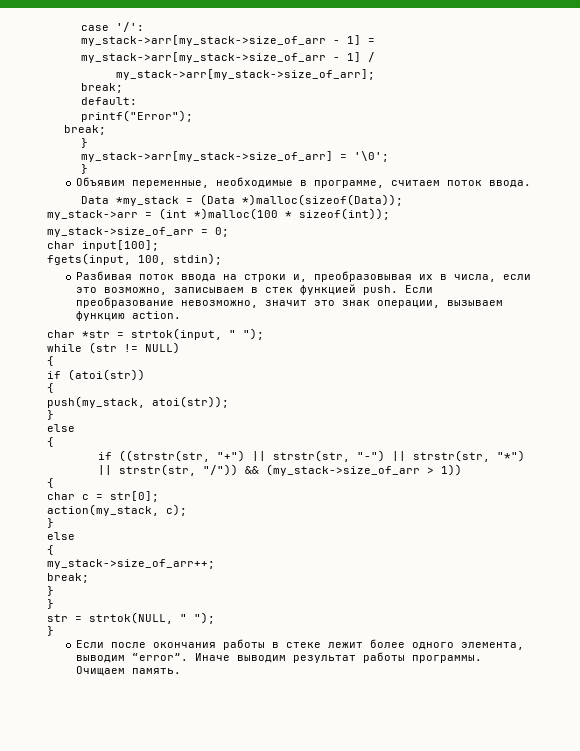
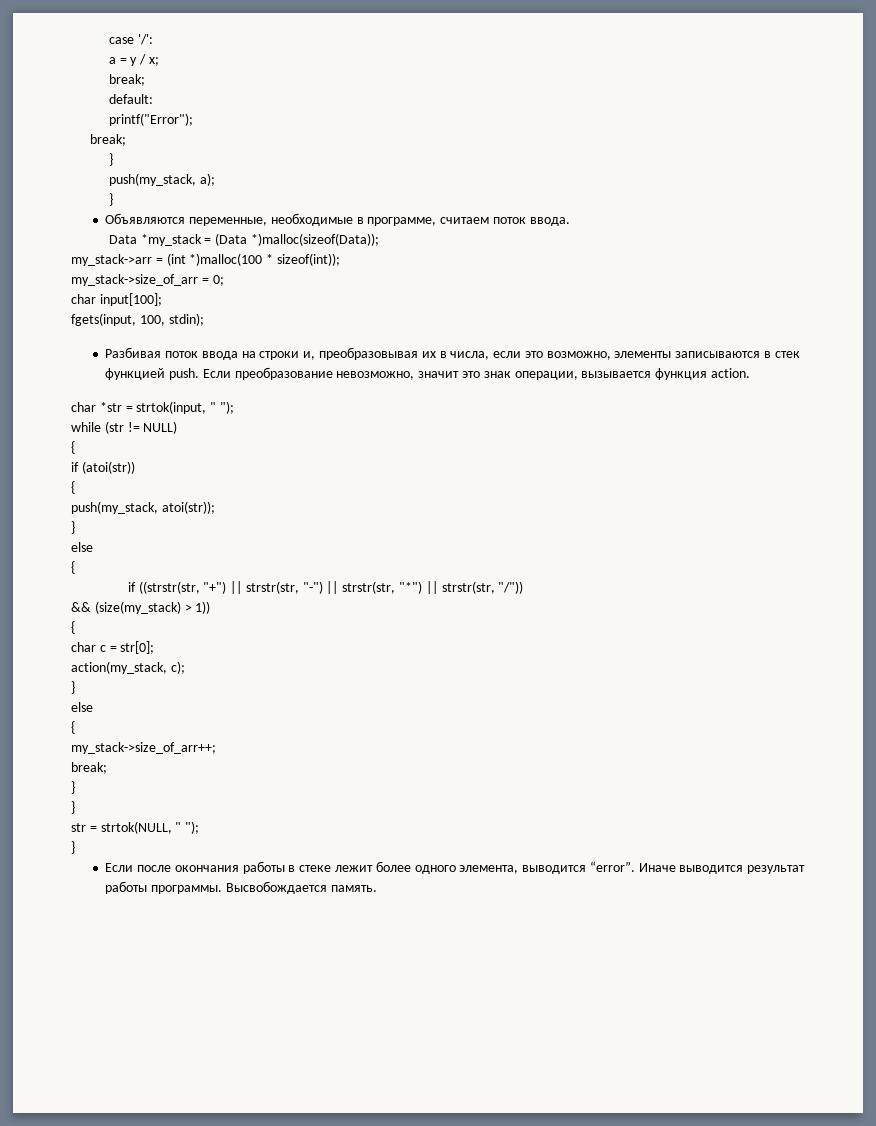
- my_stack->arr[my_stack->size_of_arr - 1] =
- my_stack->arr[my_stack->size_of_arr - 1] /
- my_stack->arr[my_stack->size_of_arr];
+ a = y / x;
- my_stack->arr[my_stack->size_of_arr] = '\0';
+ push(my_stack, a);
  }
- Объявим переменные, необходимые в программе, считаем поток ввода.
+ Объявляются переменные, необходимые в программе, считаем поток ввода.
- Разбивая поток ввода на строки и, преобразовывая их в числа, если это возможно, записываем в стек функцией push.
+ Разбивая поток ввода на строки и, преобразовывая их в числа, если это возможно, элементы записываются в стек функцией push.
- Если преобразование невозможно, значит это знак операции, вызываем функцию action.
+ Если преобразование невозможно, значит это знак операции, вызывается функция action.
- if ((strstr(str, "+") || strstr(str, "-") || strstr(str, "*") || strstr(str, "/")) && (my_stack->size_of_arr > 1))
+ if ((strstr(str, "+") || strstr(str, "-") || strstr(str, "*") || strstr(str, "/"))
+ && (size(my_stack) > 1))
- Если после окончания работы в стеке лежит более одного элемента, выводим “error”.
+ Если после окончания работы в стеке лежит более одного элемента, выводится “error”.
- Иначе выводим результат работы программы.
+ Иначе выводится результат работы программы.
- Очищаем память.
+ Высвобождается память.

